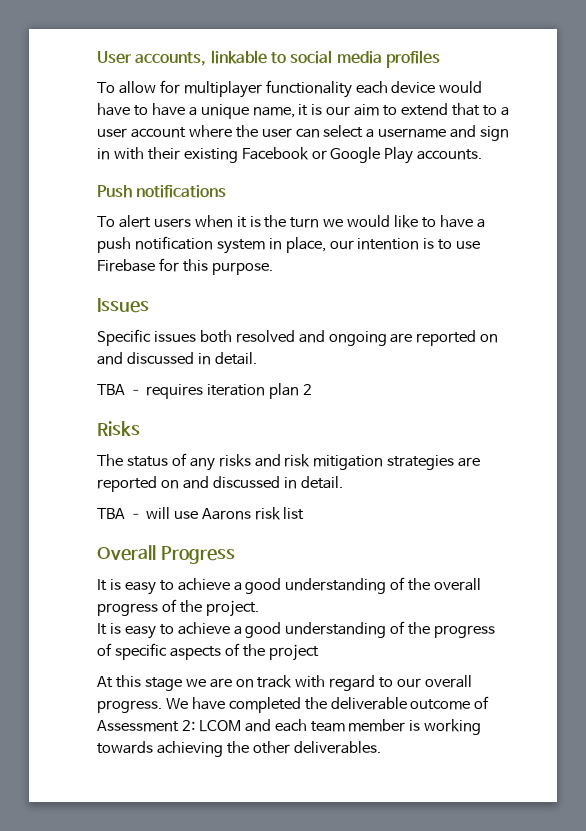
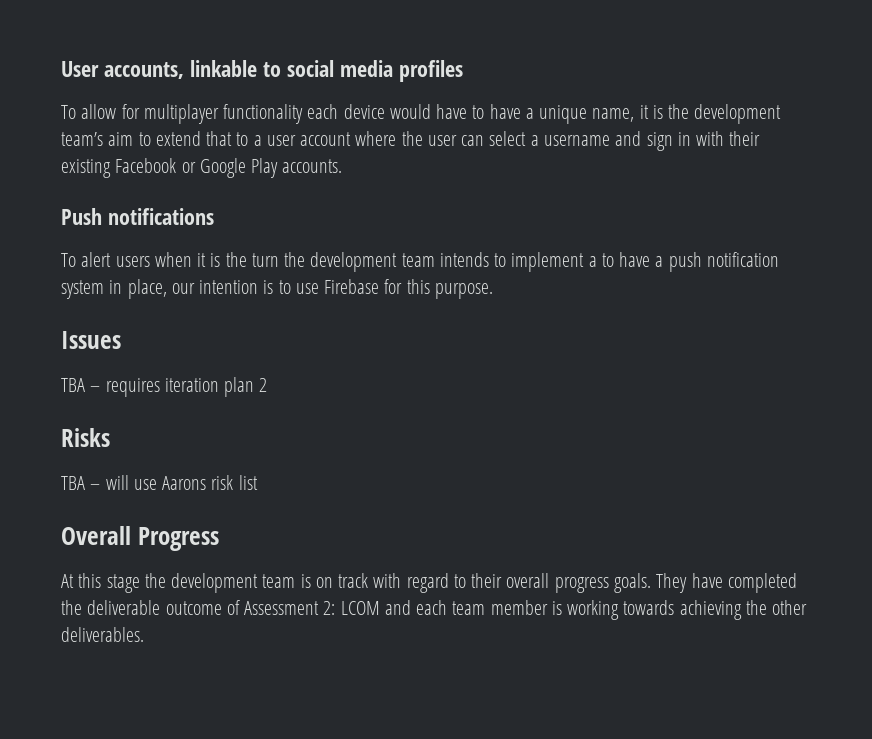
- To allow for multiplayer functionality each device would have to have a unique name, it is our aim to extend that to a user account where the user can select a username and sign in with their existing Facebook or Google Play accounts.
+ To allow for multiplayer functionality each device would have to have a unique name, it is the development team’s aim to extend that to a user account where the user can select a username and sign in with their existing Facebook or Google Play accounts.
- To alert users when it is the turn we would like to have a push notification system in place, our intention is to use Firebase for this purpose.
+ To alert users when it is the turn the development team intends to implement a to have a push notification system in place, our intention is to use Firebase for this purpose.
- Specific issues both resolved and ongoing are reported on and discussed in detail.
- The status of any risks and risk mitigation strategies are reported on and discussed in detail.
- It is easy to achieve a good understanding of the overall progress of the project.
- It is easy to achieve a good understanding of the progress of specific aspects of the project
- At this stage we are on track with regard to our overall progress. We have completed the deliverable outcome of Assessment 2: LCOM and each team member is working towards achieving the other deliverables.
+ At this stage the development team is on track with regard to their overall progress goals. They have completed the deliverable outcome of Assessment 2: LCOM and each team member is working towards achieving the other deliverables.

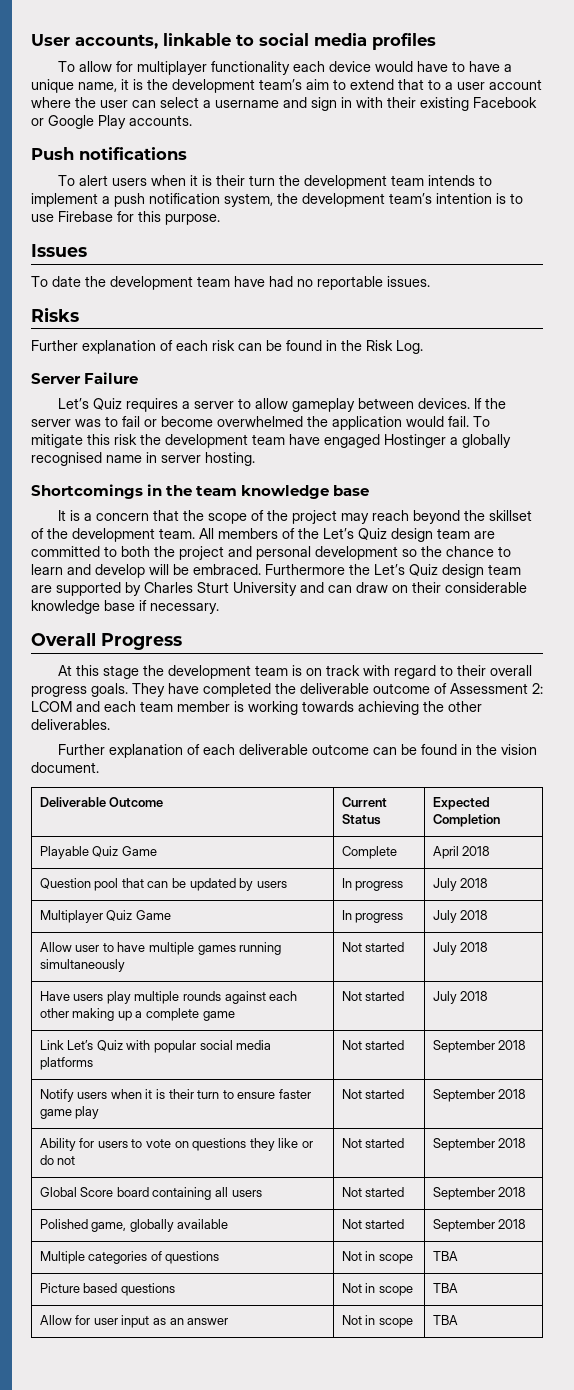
- To alert users when it is the turn the development team intends to implement a to have a push notification system in place, our intention is to use Firebase for this purpose.
+ To alert users when it is their turn the development team intends to implement a push notification system, the development team’s intention is to use Firebase for this purpose.
- TBA – requires iteration plan 2
+ To date the development team have had no reportable issues.
  Risks
- TBA – will use Aarons risk list
+ Further explanation of each risk can be found in the Risk Log.
+ Server Failure
+ Let’s Quiz requires a server to allow gameplay between devices. If the server was to fail or become overwhelmed the application would fail. To mitigate this risk the development team have engaged Hostinger a globally recognised name in server hosting.
+ Shortcomings in the team knowledge base
+ It is a concern that the scope of the project may reach beyond the skillset of the development team. All members of the Let’s Quiz design team are committed to both the project and personal development so the chance to learn and develop will be embraced. Furthermore the Let’s Quiz design team are supported by Charles Sturt University and can draw on their considerable knowledge base if necessary.
+ Further explanation of each deliverable outcome can be found in the vision document.
+ Deliverable Outcome | Current Status | Expected Completion
+ Playable Quiz Game | Complete | April 2018
+ Question pool that can be updated by users | In progress | July 2018
+ Multiplayer Quiz Game | In progress | July 2018
+ Allow user to have multiple games running simultaneously | Not started | July 2018
+ Have users play multiple rounds against each other making up a complete game | Not started | July 2018
+ Link Let’s Quiz with popular social media platforms | Not started | September 2018
+ Notify users when it is their turn to ensure faster game play | Not started | September 2018
+ Ability for users to vote on questions they like or do not | Not started | September 2018
+ Global Score board containing all users | Not started | September 2018
+ Polished game, globally available | Not started | September 2018
+ Multiple categories of questions | Not in scope | TBA
+ Picture based questions | Not in scope | TBA
+ Allow for user input as an answer | Not in scope | TBA

